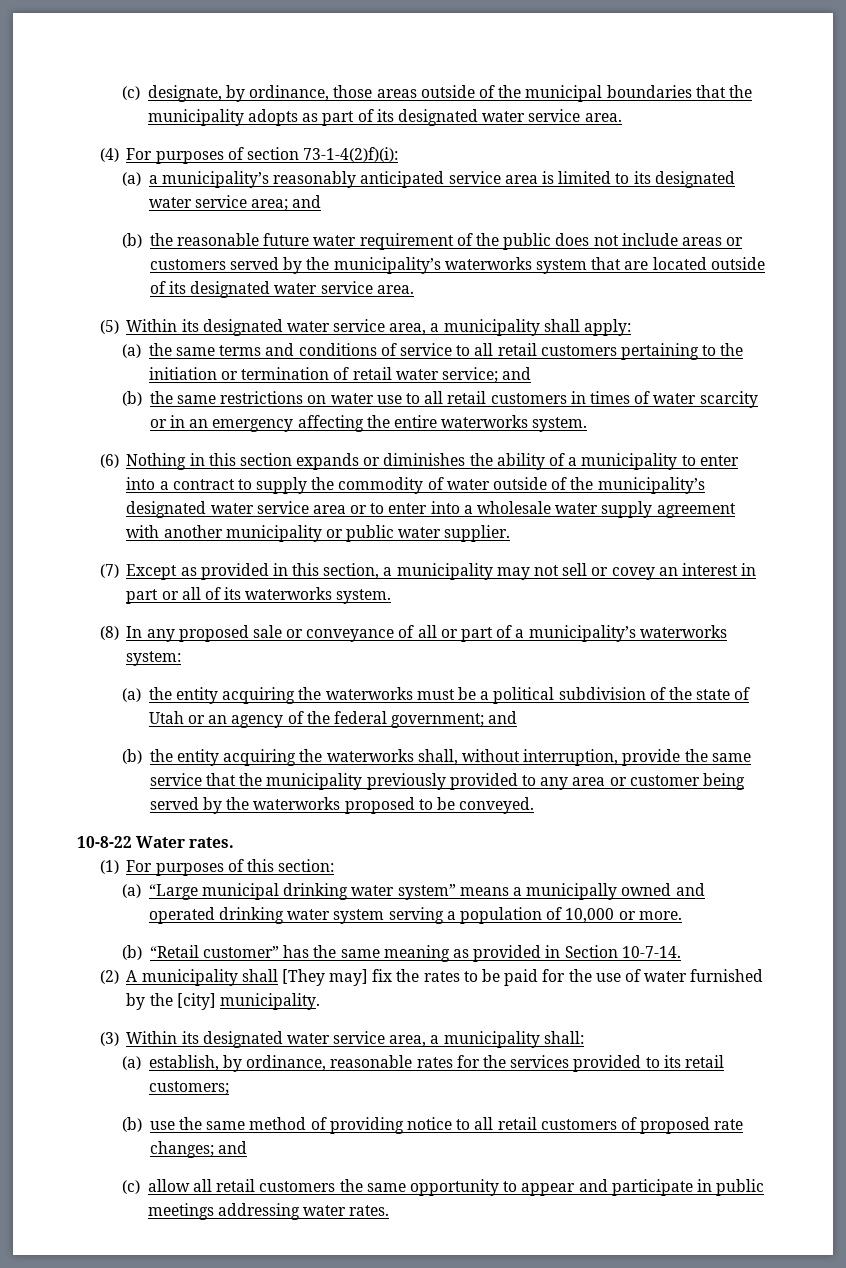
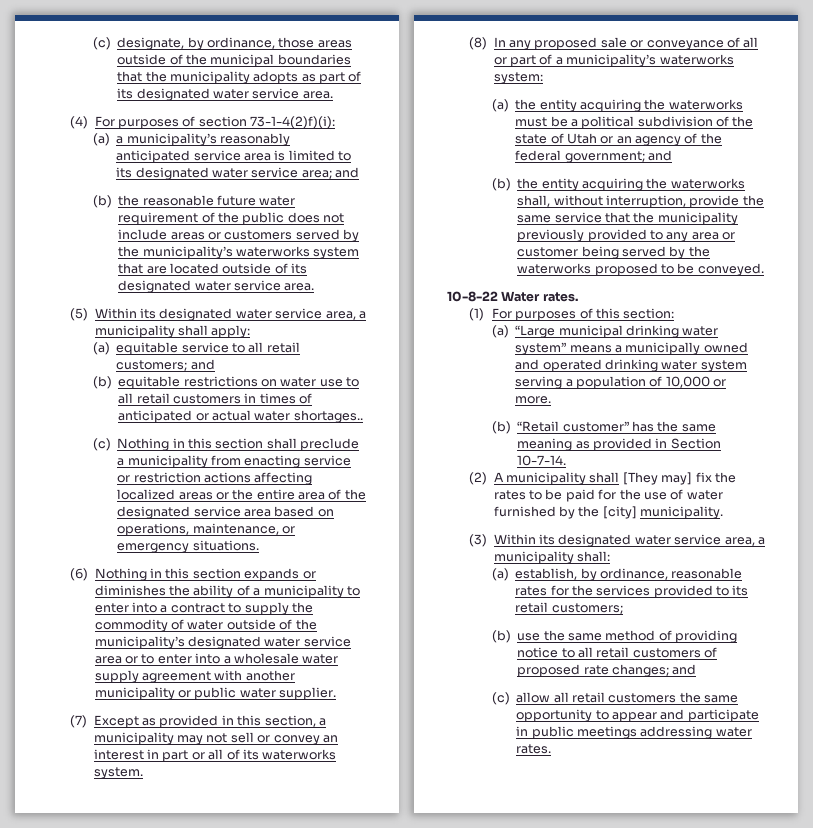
- (a) the same terms and conditions of service to all retail customers pertaining to the initiation or termination of retail water service; and
- (b) the same restrictions on water use to all retail customers in times of water scarcity or in an emergency affecting the entire waterworks system.
+ (a) equitable service to all retail customers; and
+ (b) equitable restrictions on water use to all retail customers in times of anticipated or actual water shortages..
+ (c) Nothing in this section shall preclude a municipality from enacting service or restriction actions affecting localized areas or the entire area of the designated service area based on operations, maintenance, or emergency situations.
- (7) Except as provided in this section, a municipality may not sell or covey an interest in part or all of its waterworks system.
+ (7) Except as provided in this section, a municipality may not sell or convey an interest in part or all of its waterworks system.

